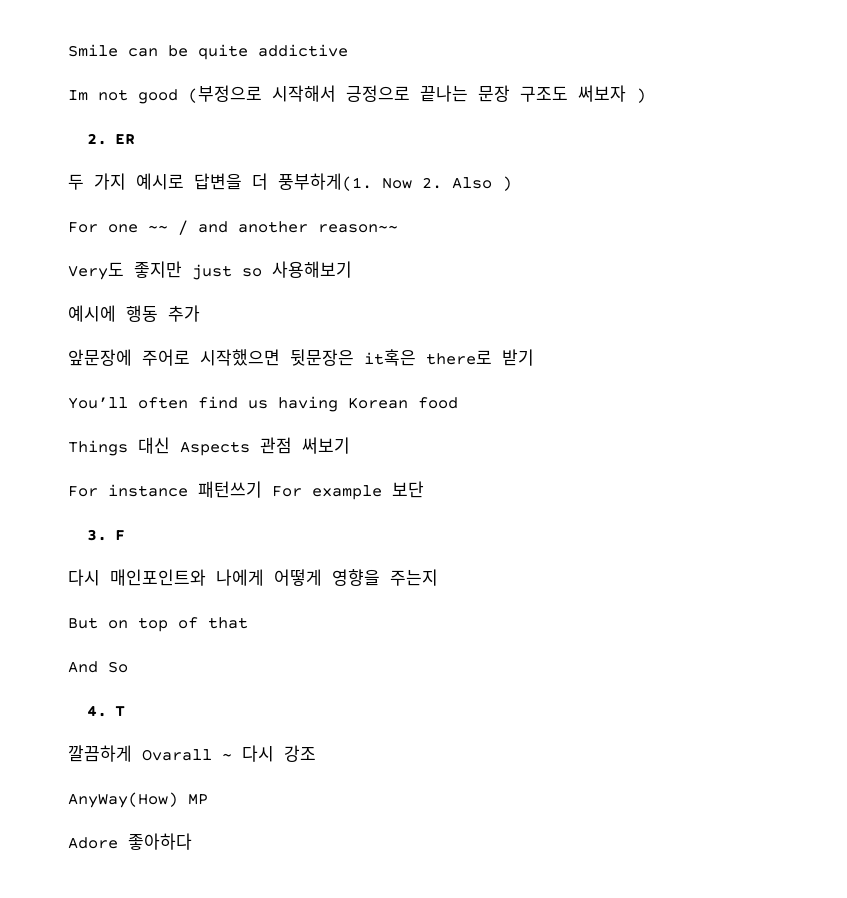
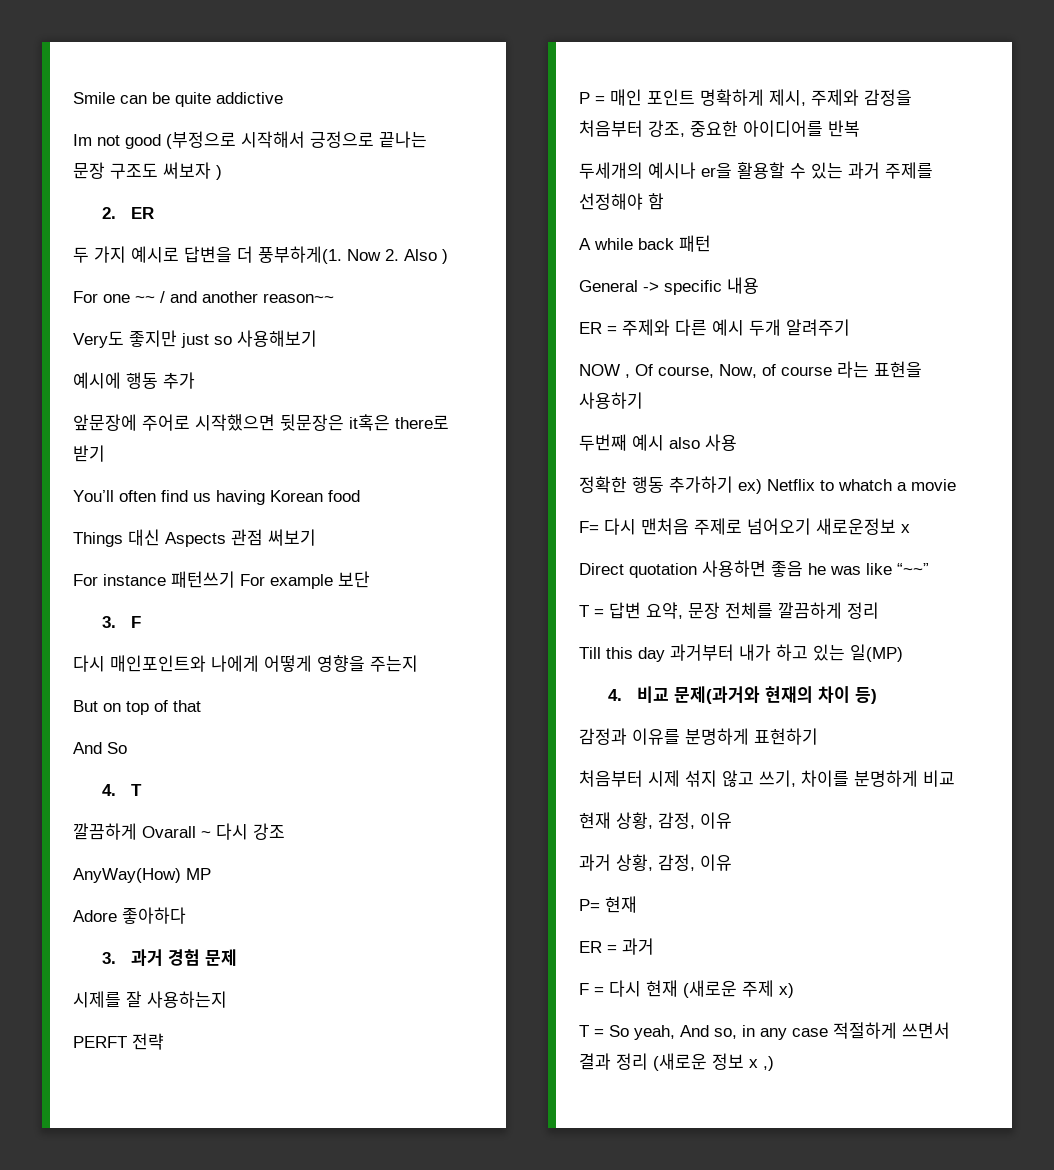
+ 3. 과거 경험 문제
+ 시제를 잘 사용하는지
+ PERFT 전략
+ P = 매인 포인트 명확하게 제시, 주제와 감정을 처음부터 강조, 중요한 아이디어를 반복
+ 두세개의 예시나 er을 활용할 수 있는 과거 주제를 선정해야 함
+ A while back 패턴
+ General -> specific 내용
+ ER = 주제와 다른 예시 두개 알려주기
+ NOW , Of course, Now, of course 라는 표현을 사용하기
+ 두번째 예시 also 사용
+ 정확한 행동 추가하기 ex) Netflix to whatch a movie
+ F= 다시 맨처음 주제로 넘어오기 새로운정보 x
+ Direct quotation 사용하면 좋음 he was like “~~”
+ T = 답변 요약, 문장 전체를 깔끔하게 정리
+ Till this day 과거부터 내가 하고 있는 일(MP)
+ 4. 비교 문제(과거와 현재의 차이 등)
+ 감정과 이유를 분명하게 표현하기
+ 처음부터 시제 섞지 않고 쓰기, 차이를 분명하게 비교
+ 현재 상황, 감정, 이유
+ 과거 상황, 감정, 이유
+ P= 현재
+ ER = 과거
+ F = 다시 현재 (새로운 주제 x)
+ T = So yeah, And so, in any case 적절하게 쓰면서 결과 정리 (새로운 정보 x ,)

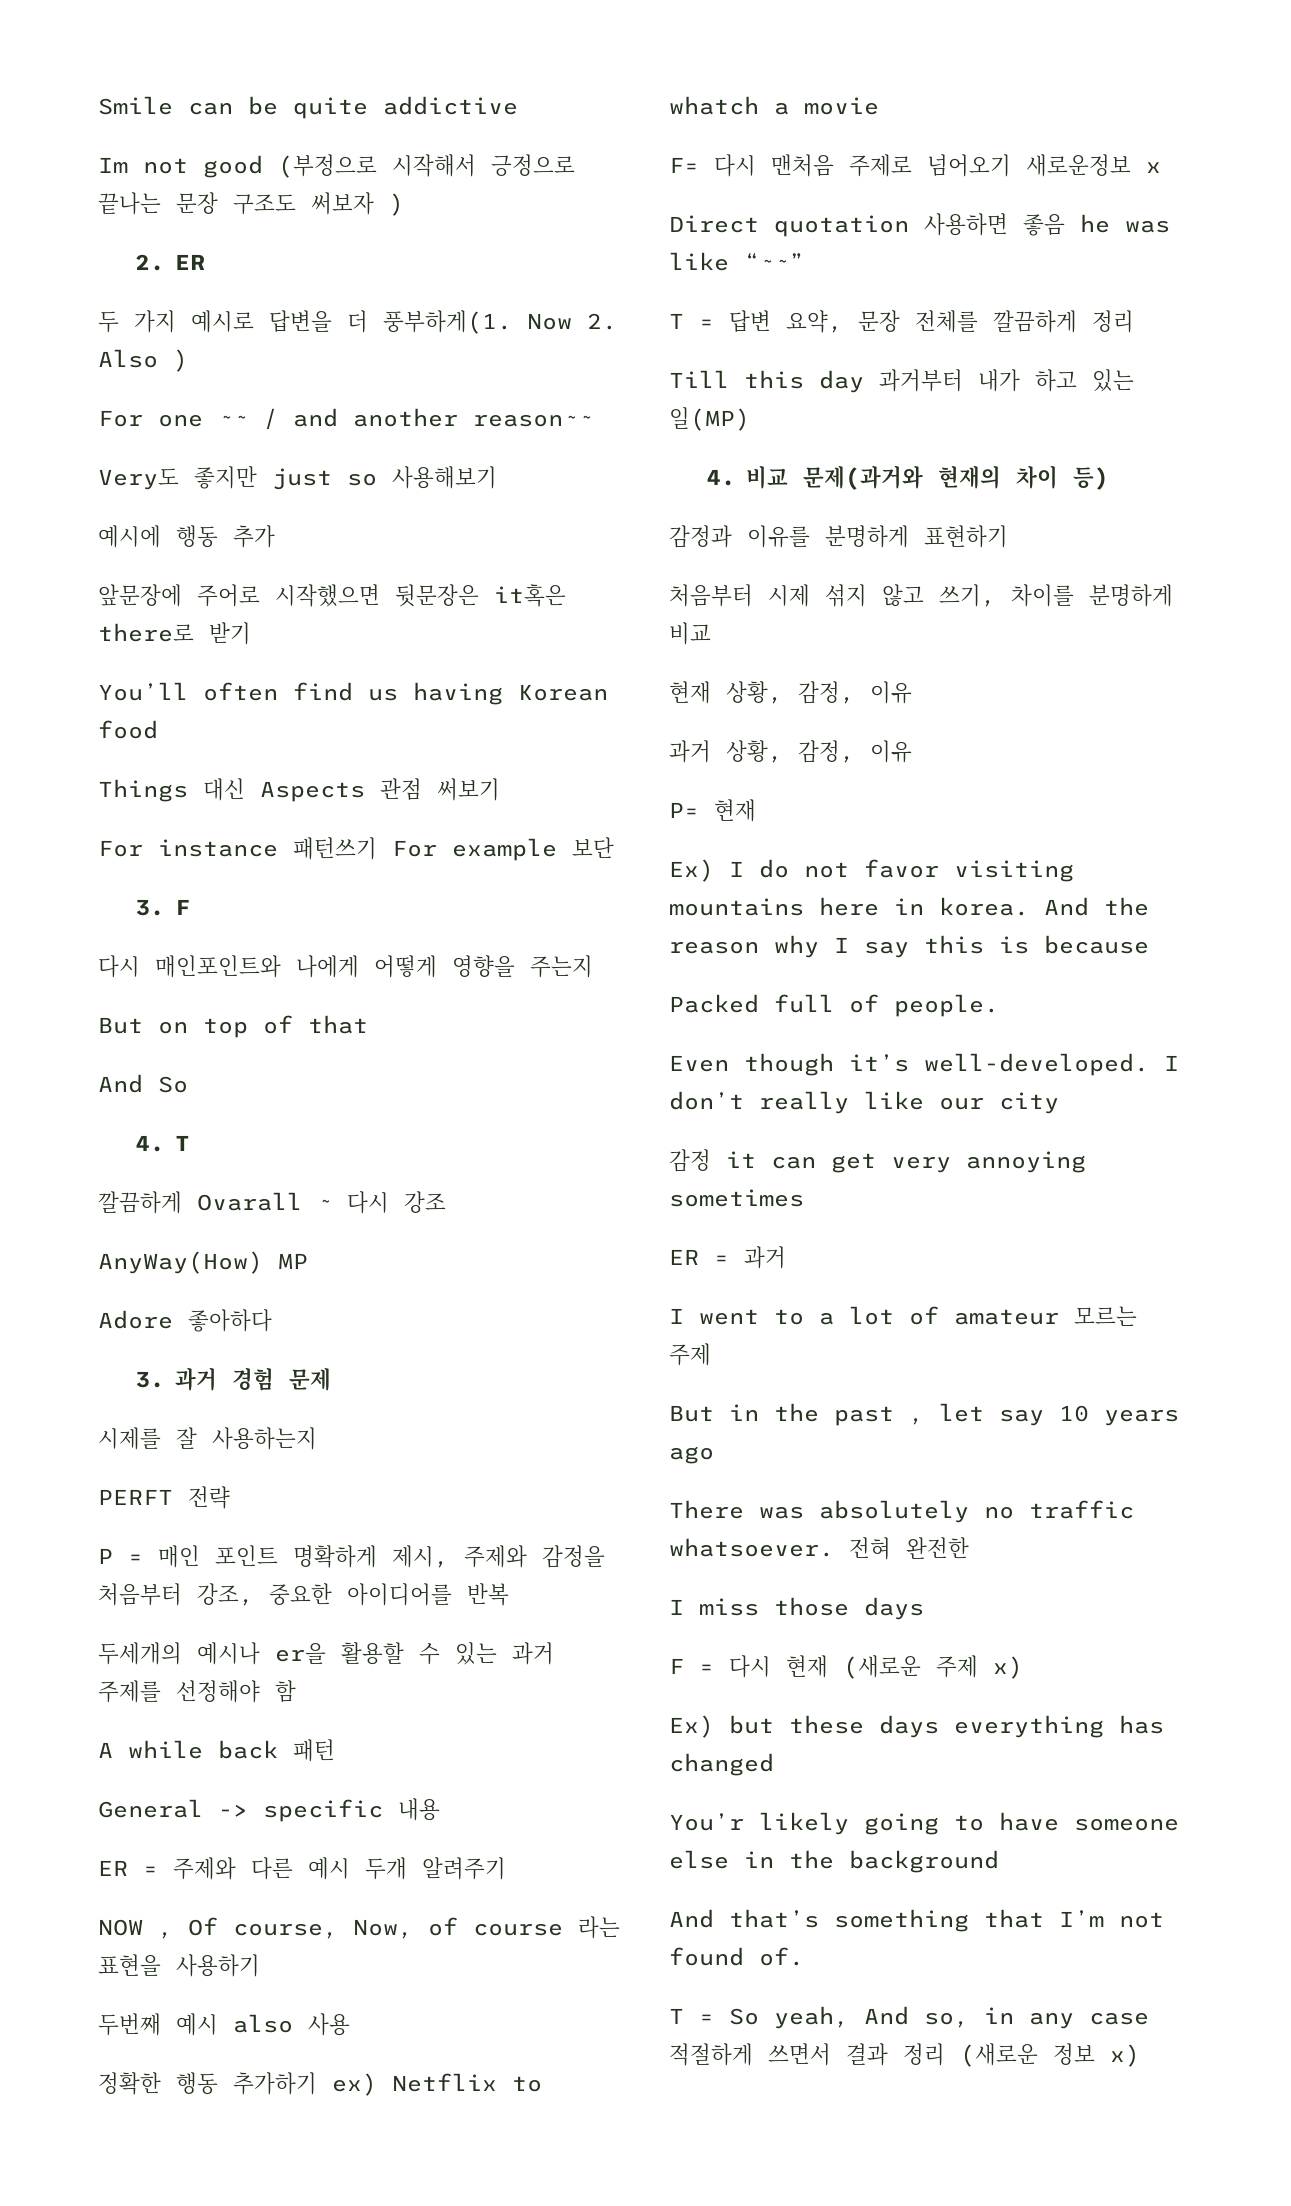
+ Ex) I do not favor visiting mountains here in korea. And the reason why I say this is because
+ Packed full of people.
+ Even though it’s well-developed. I don’t really like our city
+ 감정 it can get very annoying sometimes
  ER = 과거
+ I went to a lot of amateur 모르는 주제
+ But in the past , let say 10 years ago
+ There was absolutely no traffic whatsoever. 전혀 완전한
+ I miss those days
+ Ex) but these days everything has changed
+ You’r likely going to have someone else in the background
+ And that’s something that I’m not found of.
- T = So yeah, And so, in any case 적절하게 쓰면서 결과 정리 (새로운 정보 x ,)
+ T = So yeah, And so, in any case 적절하게 쓰면서 결과 정리 (새로운 정보 x)

